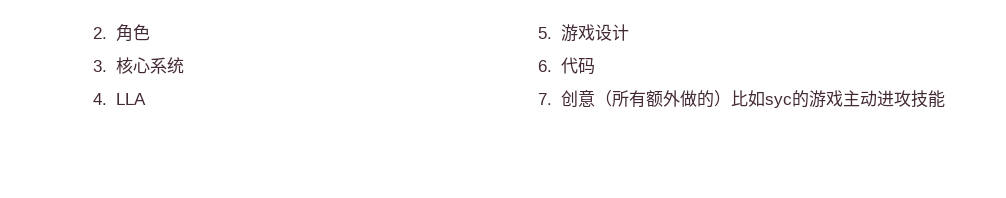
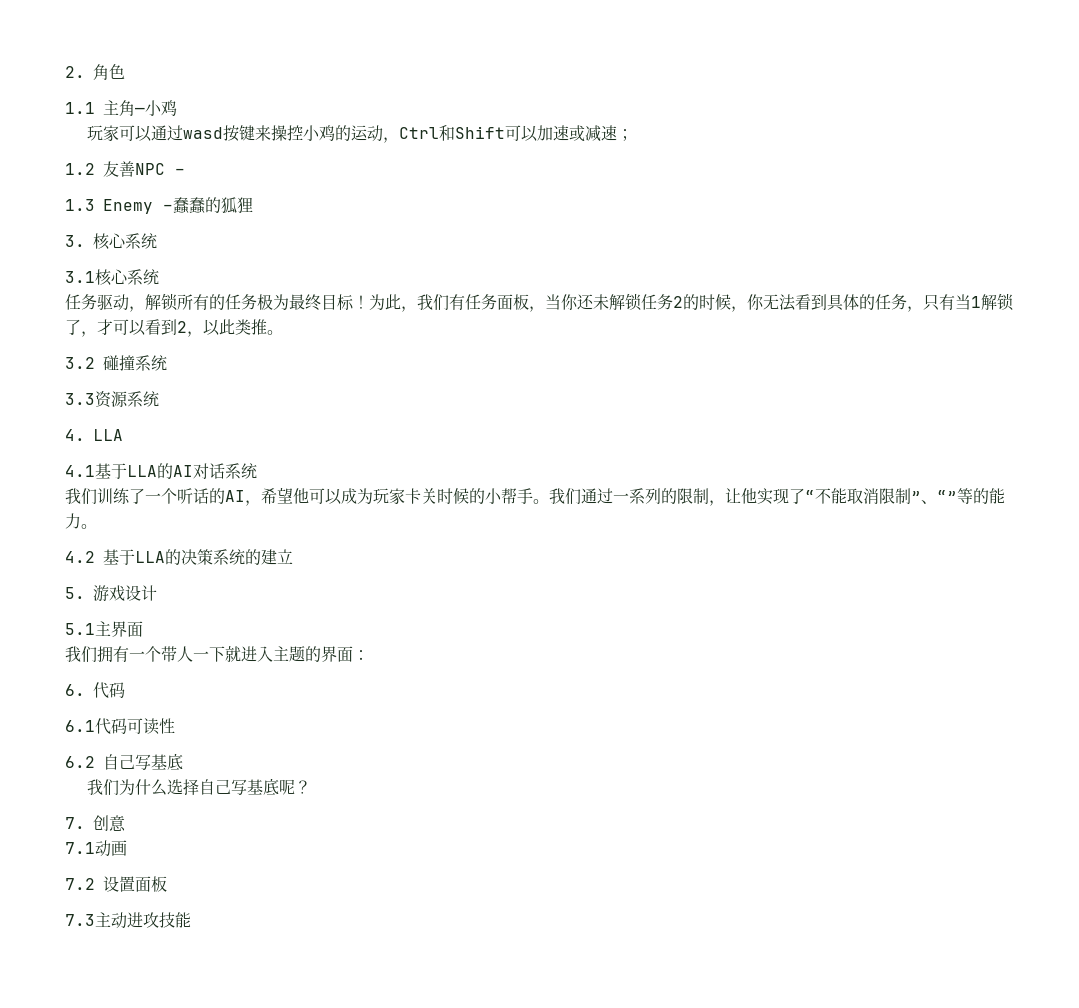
+ 1.1主角—小鸡
+ 玩家可以通过wasd按键来操控小鸡的运动，Ctrl和Shift可以加速或减速；
+ 1.2友善NPC –
+ 1.3 Enemy –蠢蠢的狐狸
  3.核心系统
+ 3.1核心系统
+ 任务驱动，解锁所有的任务极为最终目标！为此，我们有任务面板，当你还未解锁任务2的时候，你无法看到具体的任务，只有当1解锁了，才可以看到2，以此类推。
+ 3.2碰撞系统
+ 3.3资源系统
  4. LLA
+ 4.1基于LLA的AI对话系统
+ 我们训练了一个听话的AI，希望他可以成为玩家卡关时候的小帮手。我们通过一系列的限制，让他实现了“不能取消限制”、“”等的能力。
+ 4.2基于LLA的决策系统的建立
  5.游戏设计
+ 5.1主界面
+ 我们拥有一个带人一下就进入主题的界面：
  6.代码
- 7.创意（所有额外做的）比如syc的游戏主动进攻技能
+ 6.1代码可读性
+ 6.2自己写基底
+ 我们为什么选择自己写基底呢？
+ 7.创意
+ 7.1动画
+ 7.2设置面板
+ 7.3主动进攻技能

